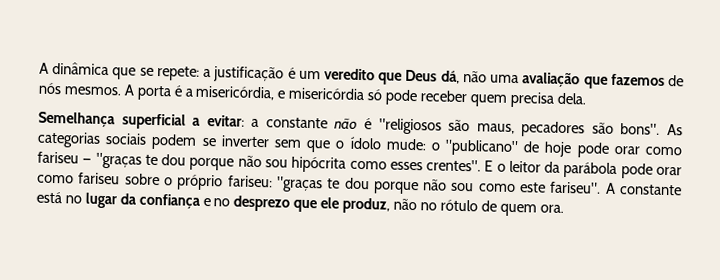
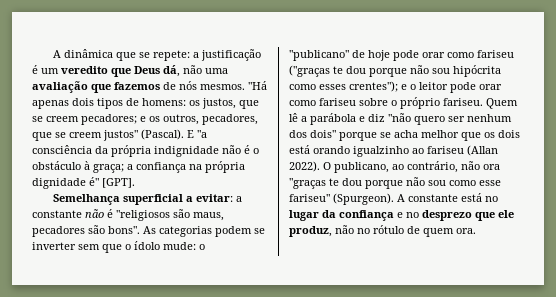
- A porta é a misericórdia, e misericórdia só pode receber quem precisa dela.
+ "Há apenas dois tipos de homens: os justos, que se creem pecadores; e os outros, pecadores, que se creem justos" (Pascal). E "a consciência da própria indignidade não é o obstáculo à graça; a confiança na própria dignidade é" [GPT].
- As categorias sociais podem se inverter sem que o ídolo mude: o "publicano" de hoje pode orar como fariseu — "graças te dou porque não sou hipócrita como esses crentes". E o leitor da parábola pode orar como fariseu sobre o próprio fariseu: "graças te dou porque não sou como este fariseu".
+ As categorias podem se inverter sem que o ídolo mude: o "publicano" de hoje pode orar como fariseu ("graças te dou porque não sou hipócrita como esses crentes"); e o leitor pode orar como fariseu sobre o próprio fariseu. Quem lê a parábola e diz "não quero ser nenhum dos dois" porque se acha melhor que os dois está orando igualzinho ao fariseu (Allan 2022). O publicano, ao contrário, não ora "graças te dou porque não sou como esse fariseu" (Spurgeon).

